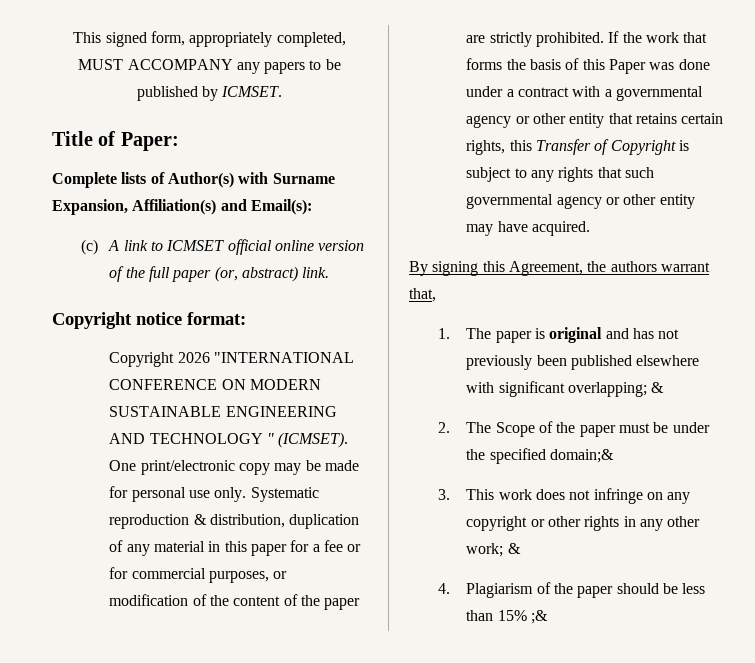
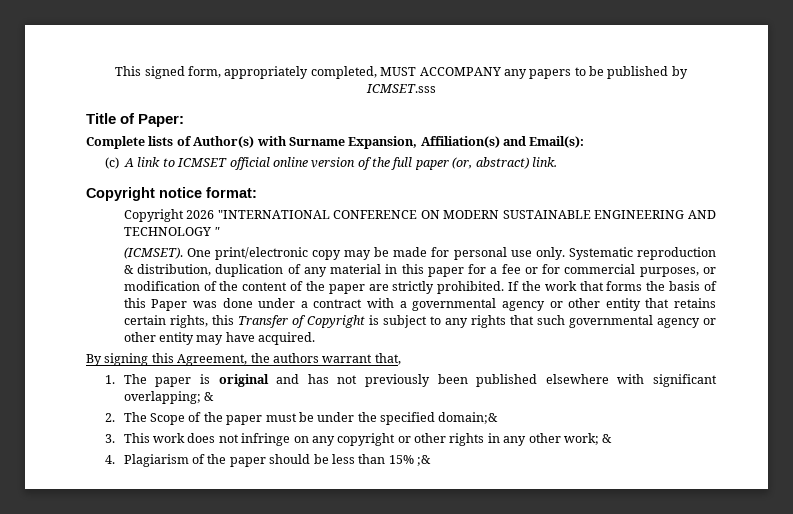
- This signed form, appropriately completed, MUST ACCOMPANY any papers to be published by ICMSET.
+ This signed form, appropriately completed, MUST ACCOMPANY any papers to be published by ICMSET.sss
- Copyright 2026 "INTERNATIONAL CONFERENCE ON MODERN SUSTAINABLE ENGINEERING AND TECHNOLOGY " (ICMSET).
+ Copyright 2026 "INTERNATIONAL CONFERENCE ON MODERN SUSTAINABLE ENGINEERING AND TECHNOLOGY "
+ (ICMSET).

